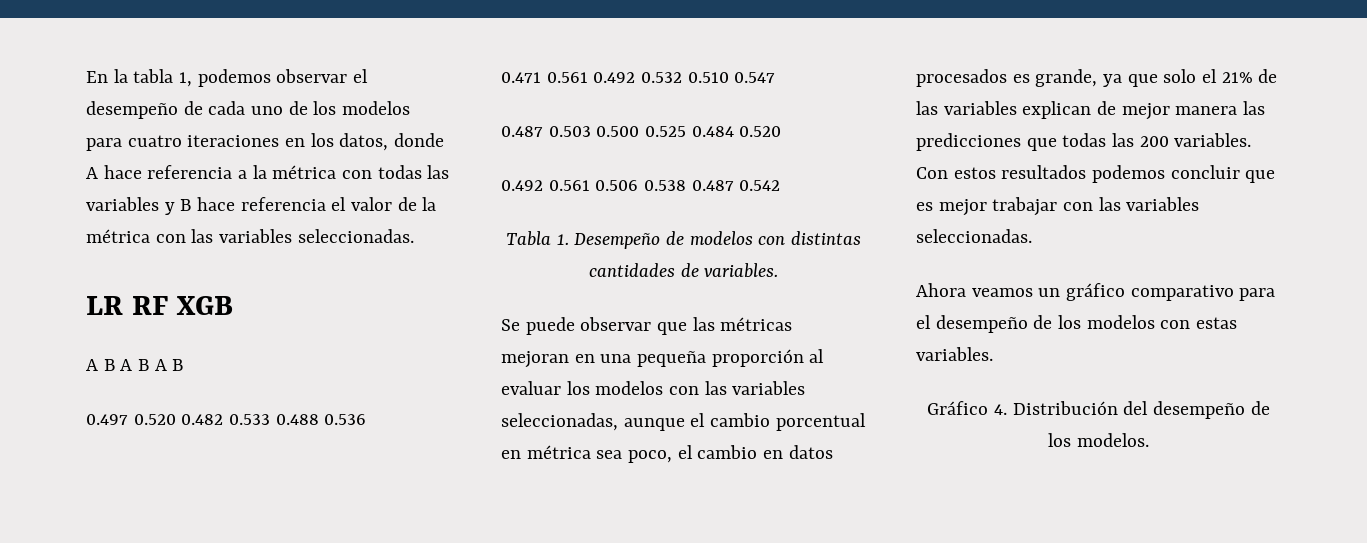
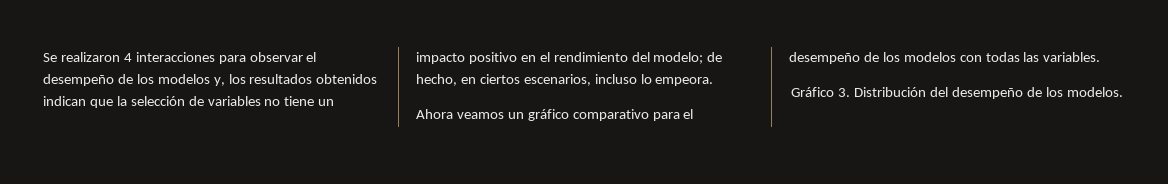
- En la tabla 1, podemos observar el desempeño de cada uno de los modelos para cuatro iteraciones en los datos, donde A hace referencia a la métrica con todas las variables y B hace referencia el valor de la métrica con las variables seleccionadas.
- LR RF XGB
- A B A B A B
- 0.497 0.520 0.482 0.533 0.488 0.536
- 0.471 0.561 0.492 0.532 0.510 0.547
- 0.487 0.503 0.500 0.525 0.484 0.520
- 0.492 0.561 0.506 0.538 0.487 0.542
- Tabla 1. Desempeño de modelos con distintas cantidades de variables.
- Se puede observar que las métricas mejoran en una pequeña proporción al evaluar los modelos con las variables seleccionadas, aunque el cambio porcentual en métrica sea poco, el cambio en datos procesados es grande, ya que solo el 21% de las variables explican de mejor manera las predicciones que todas las 200 variables. Con estos resultados podemos concluir que es mejor trabajar con las variables seleccionadas.
+ Se realizaron 4 interacciones para observar el desempeño de los modelos y, los resultados obtenidos indican que la selección de variables no tiene un impacto positivo en el rendimiento del modelo; de hecho, en ciertos escenarios, incluso lo empeora.
- Ahora veamos un gráfico comparativo para el desempeño de los modelos con estas variables.
+ Ahora veamos un gráfico comparativo para el desempeño de los modelos con todas las variables.
- Gráfico 4. Distribución del desempeño de los modelos.
+ Gráfico 3. Distribución del desempeño de los modelos.

